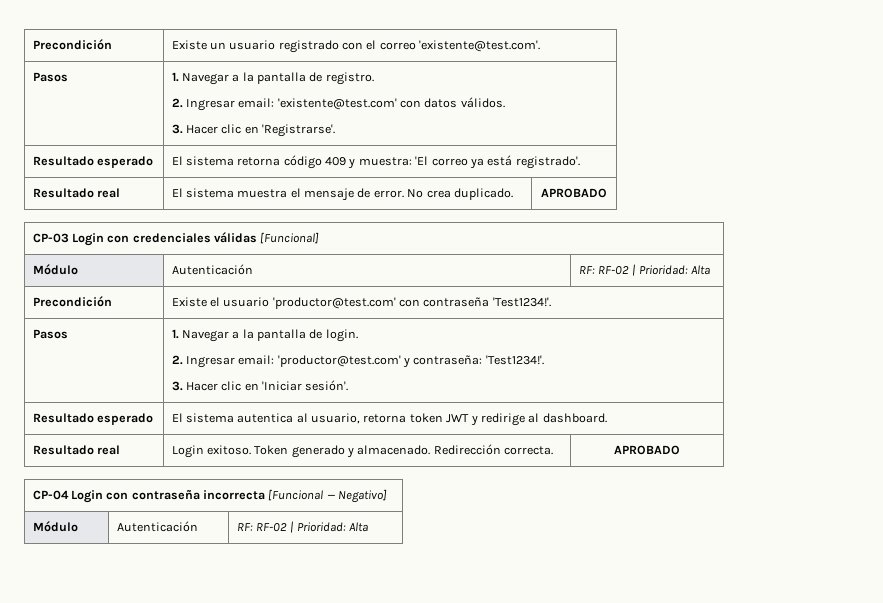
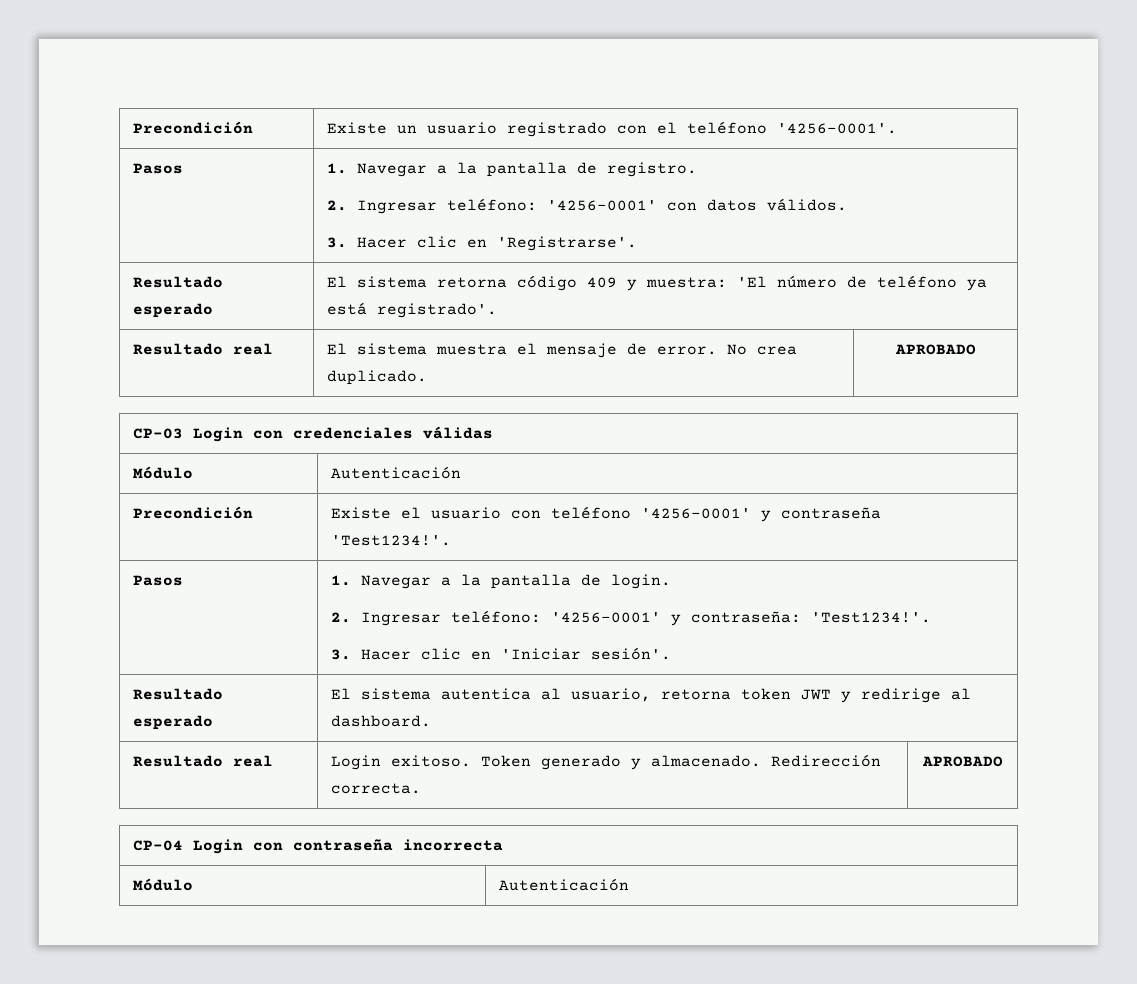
- Precondición | Existe un usuario registrado con el correo 'existente@test.com'.
+ Precondición | Existe un usuario registrado con el teléfono '4256-0001'.
  Pasos | 1. Navegar a la pantalla de registro.
- 2. Ingresar email: 'existente@test.com' con datos válidos.
+ 2. Ingresar teléfono: '4256-0001' con datos válidos.
- Resultado esperado | El sistema retorna código 409 y muestra: 'El correo ya está registrado'.
+ Resultado esperado | El sistema retorna código 409 y muestra: 'El número de teléfono ya está registrado'.
- CP-03 Login con credenciales válidas [Funcional]
- Módulo | Autenticación | RF: RF-02 | Prioridad: Alta
+ CP-03 Login con credenciales válidas
+ Módulo | Autenticación
- Precondición | Existe el usuario 'productor@test.com' con contraseña 'Test1234!'.
+ Precondición | Existe el usuario con teléfono '4256-0001' y contraseña 'Test1234!'.
  Pasos | 1. Navegar a la pantalla de login.
- 2. Ingresar email: 'productor@test.com' y contraseña: 'Test1234!'.
+ 2. Ingresar teléfono: '4256-0001' y contraseña: 'Test1234!'.
- CP-04 Login con contraseña incorrecta [Funcional — Negativo]
- Módulo | Autenticación | RF: RF-02 | Prioridad: Alta
+ CP-04 Login con contraseña incorrecta
+ Módulo | Autenticación

